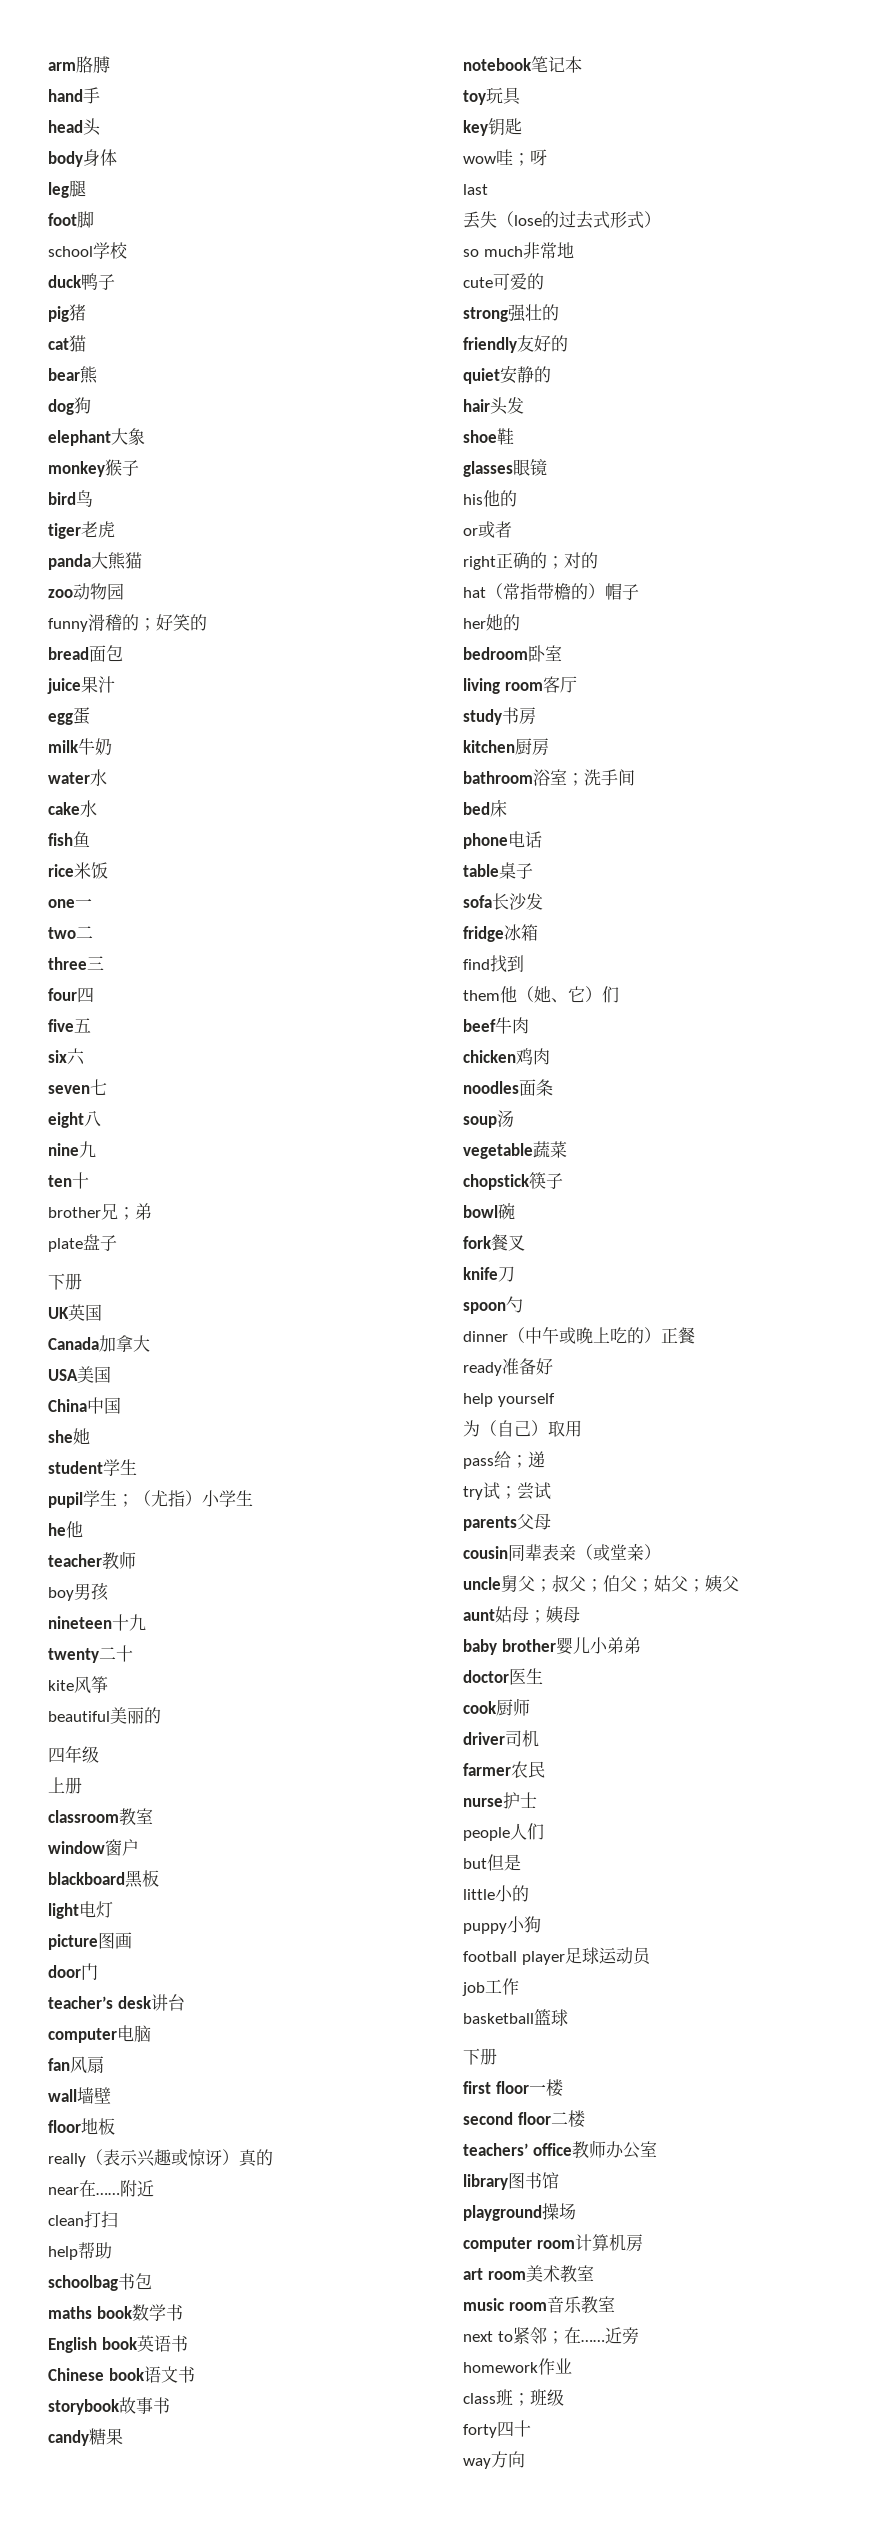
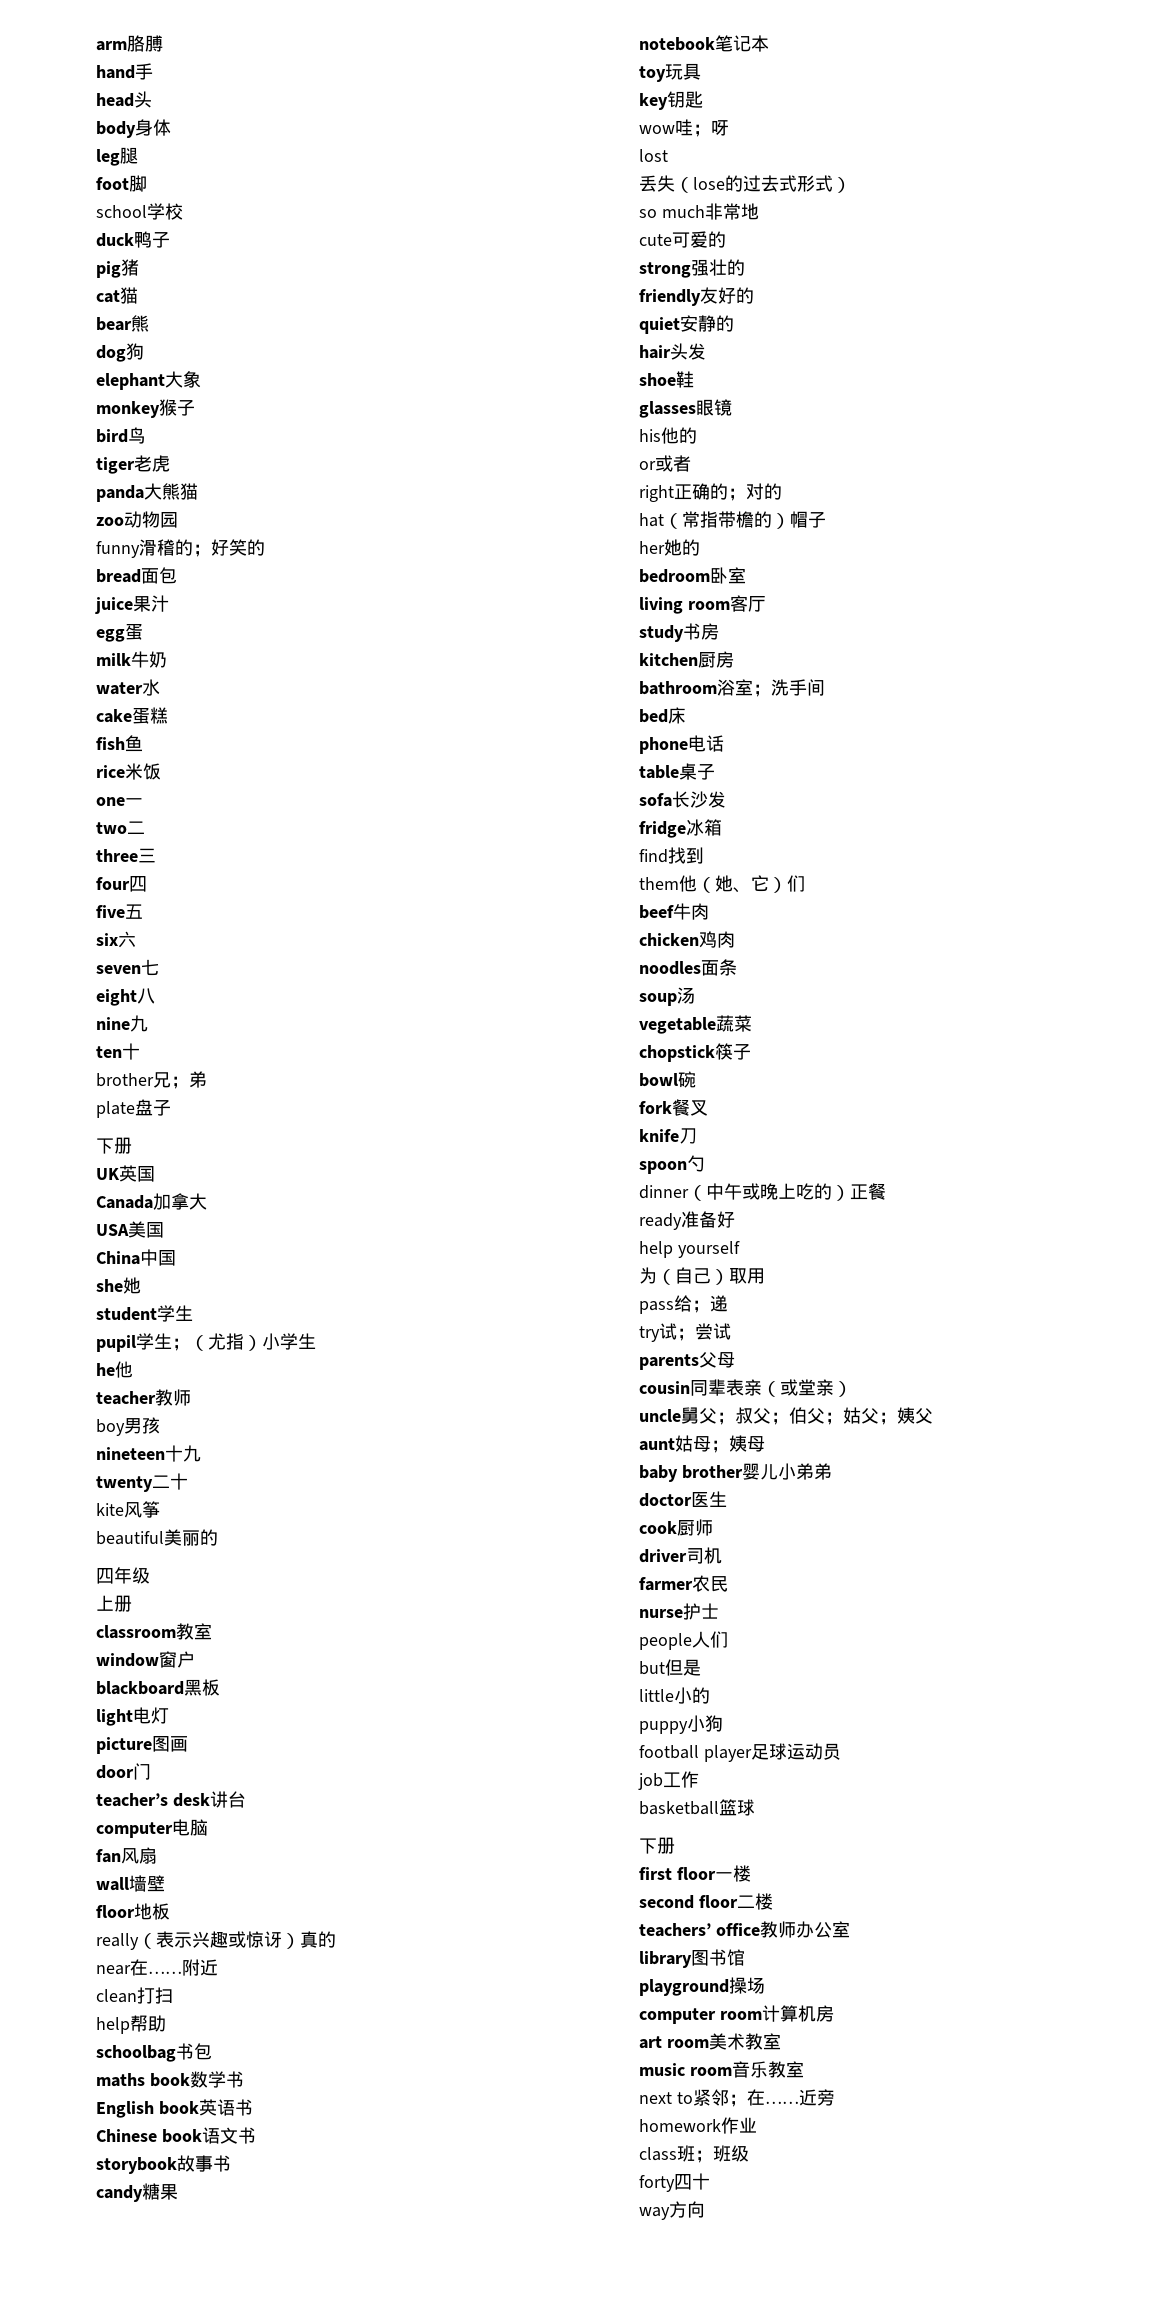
- cake水
+ cake蛋糕
- last
+ lost

